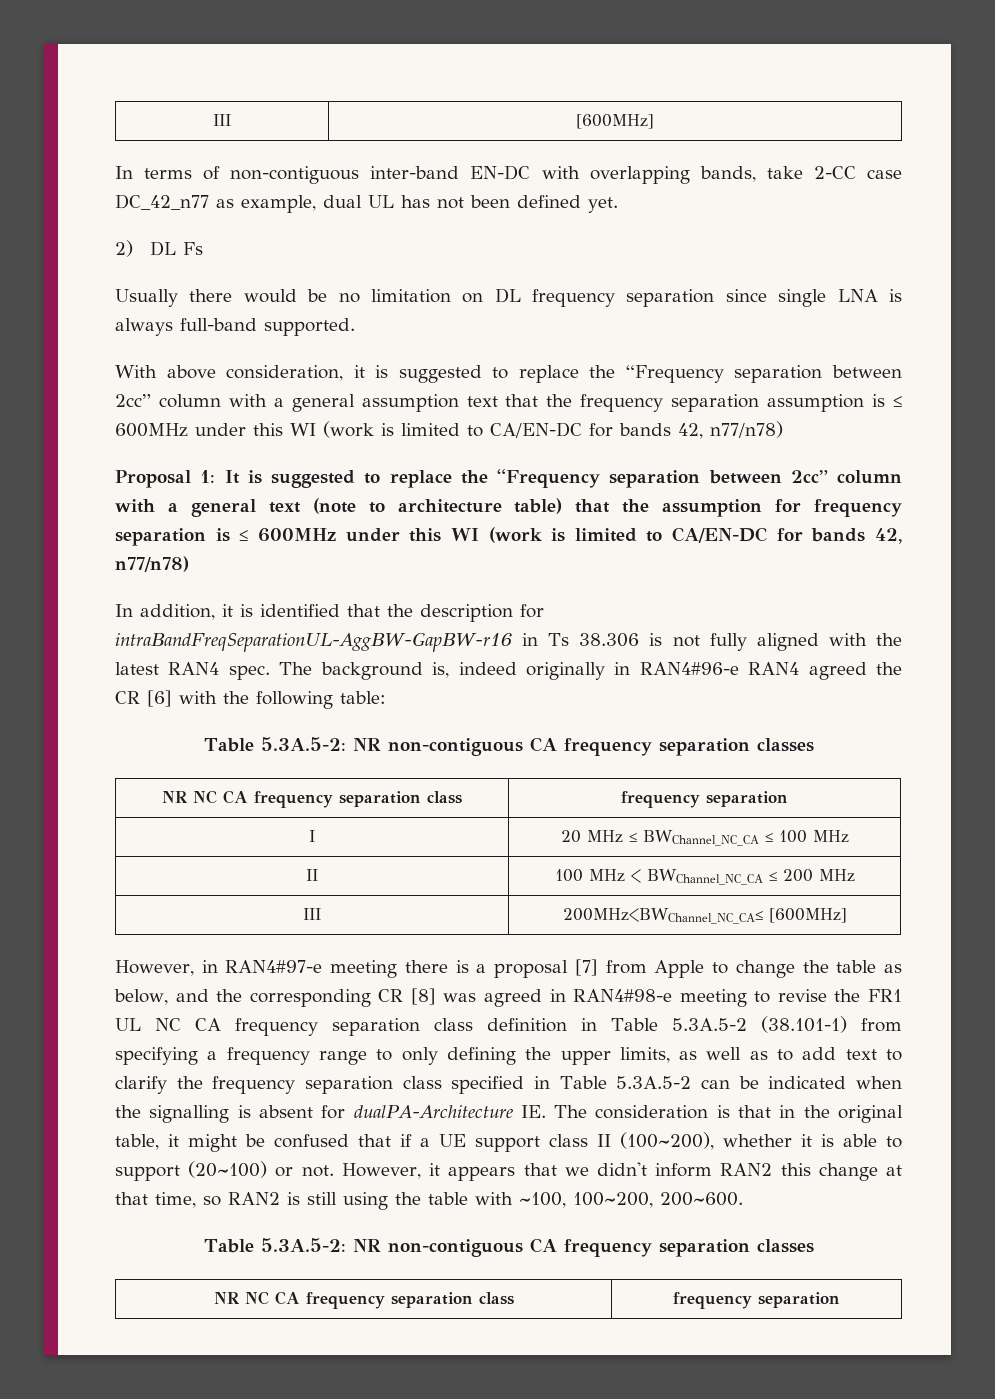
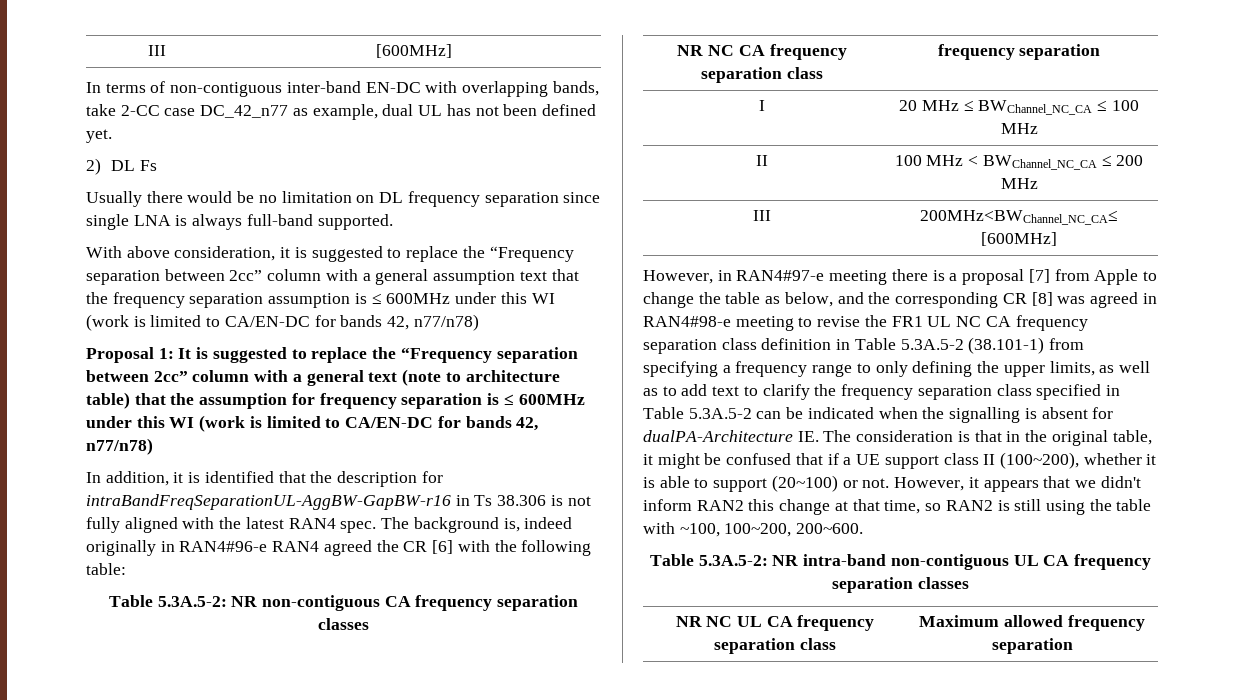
  However, it appears that we didn't inform RAN2 this change at that time, so RAN2 is still using the table with ~100, 100~200, 200~600.
- Table 5.3A.5-2: NR non-contiguous CA frequency separation classes
- NR NC CA frequency separation class | frequency separation
+ Table 5.3A.5-2: NR intra-band non-contiguous UL CA frequency separation classes
+ NR NC UL CA frequency separation class | Maximum allowed frequency separation

